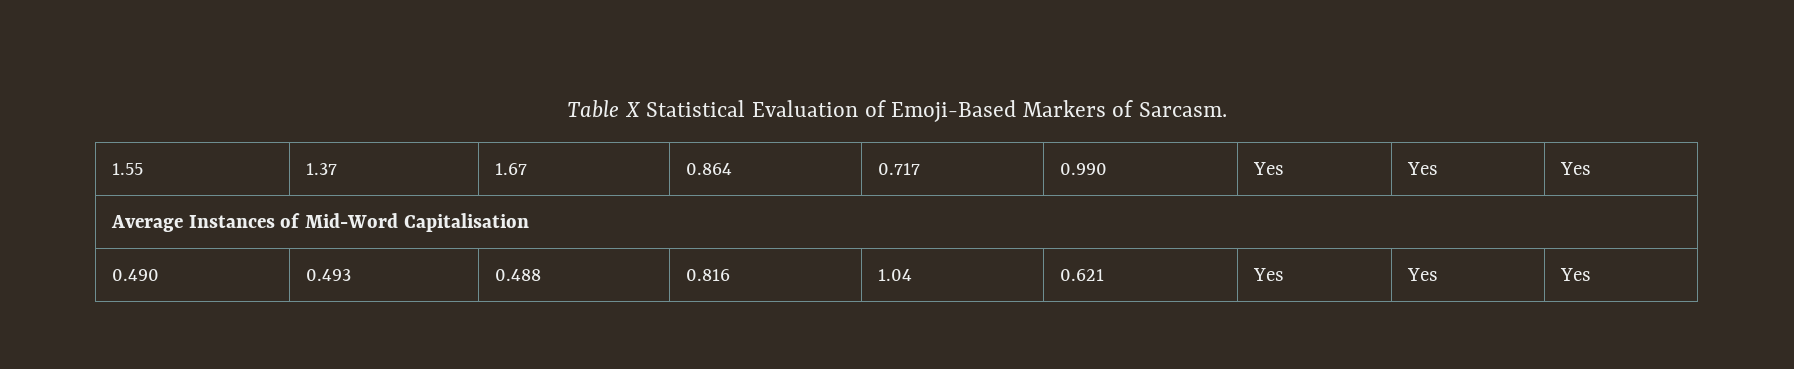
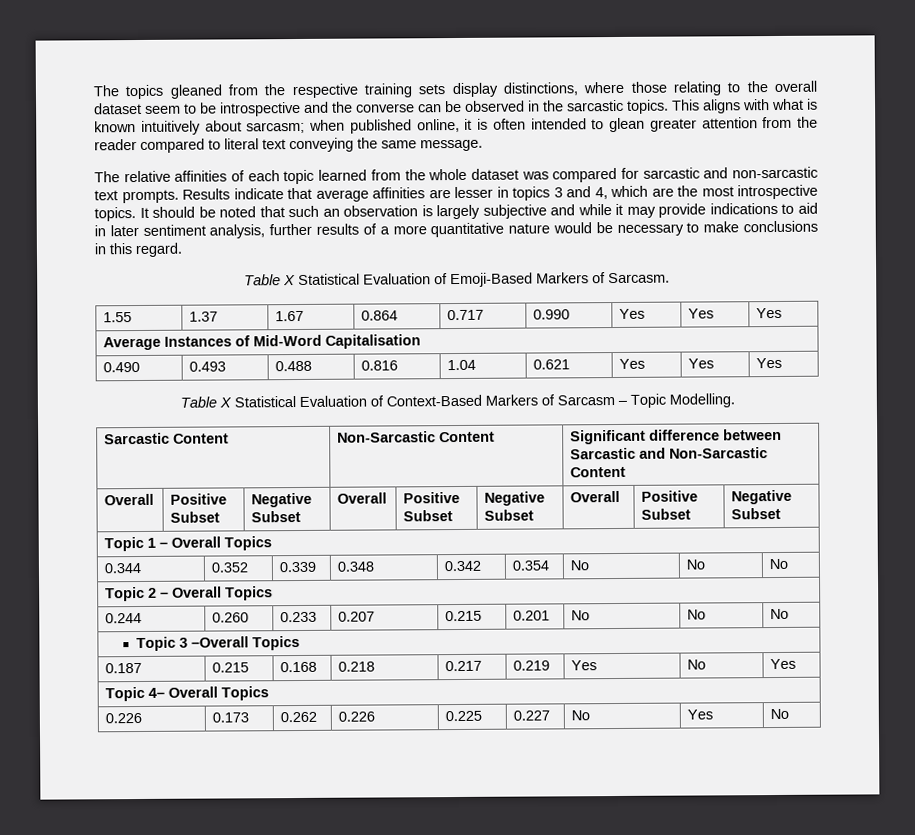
+ The topics gleaned from the respective training sets display distinctions, where those relating to the overall dataset seem to be introspective and the converse can be observed in the sarcastic topics. This aligns with what is known intuitively about sarcasm; when published online, it is often intended to glean greater attention from the reader compared to literal text conveying the same message.
+ The relative affinities of each topic learned from the whole dataset was compared for sarcastic and non-sarcastic text prompts. Results indicate that average affinities are lesser in topics 3 and 4, which are the most introspective topics. It should be noted that such an observation is largely subjective and while it may provide indications to aid in later sentiment analysis, further results of a more quantitative nature would be necessary to make conclusions in this regard.
+ Table X Statistical Evaluation of Context-Based Markers of Sarcasm – Topic Modelling.
+ Sarcastic Content | Non-Sarcastic Content | Significant difference between Sarcastic and Non-Sarcastic Content
+ Overall | Positive Subset | Negative Subset | Overall | Positive Subset | Negative Subset | Overall | Positive Subset | Negative Subset
+ Topic 1 – Overall Topics
+ 0.344 | 0.352 | 0.339 | 0.348 | 0.342 | 0.354 | No | No | No
+ Topic 2 – Overall Topics
+ 0.244 | 0.260 | 0.233 | 0.207 | 0.215 | 0.201 | No | No | No
+ Topic 3 –Overall Topics
+ 0.187 | 0.215 | 0.168 | 0.218 | 0.217 | 0.219 | Yes | No | Yes
+ Topic 4– Overall Topics
+ 0.226 | 0.173 | 0.262 | 0.226 | 0.225 | 0.227 | No | Yes | No

